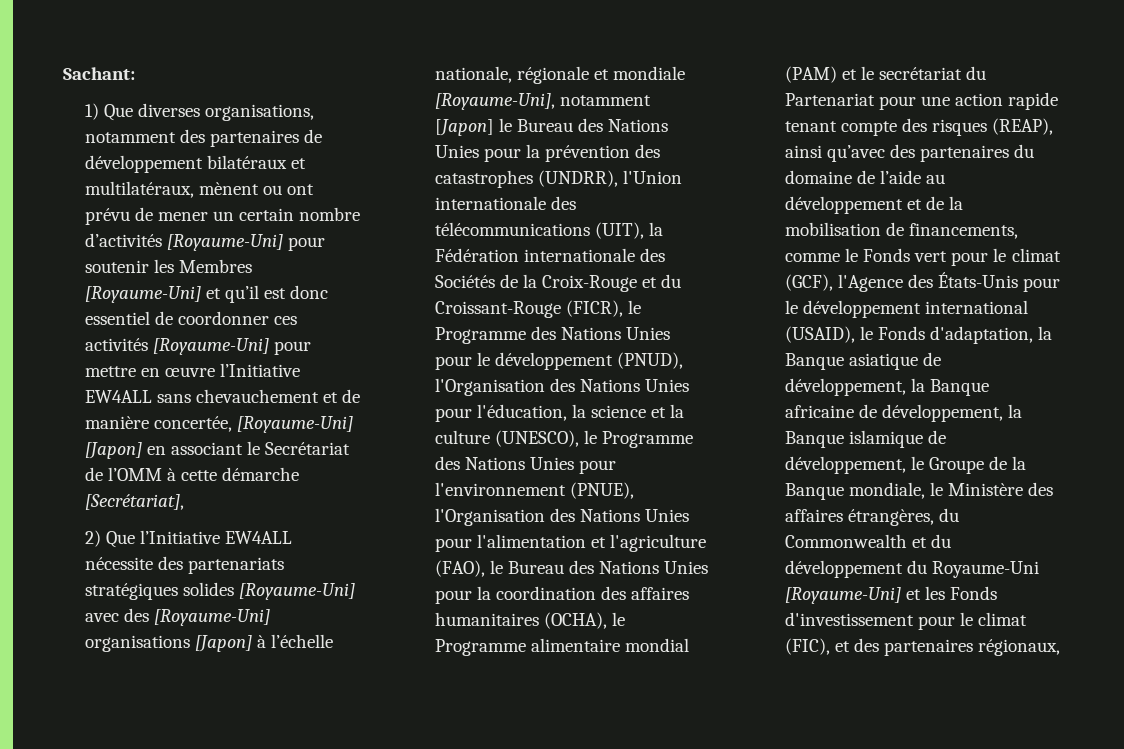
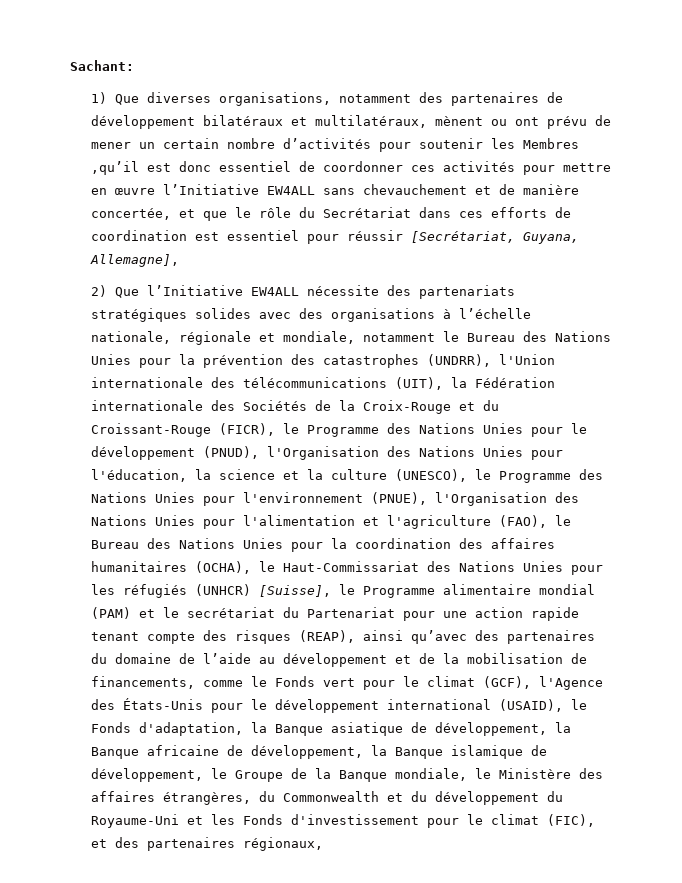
- 1) Que diverses organisations, notamment des partenaires de développement bilatéraux et multilatéraux, mènent ou ont prévu de mener un certain nombre d’activités [Royaume-Uni] pour soutenir les Membres [Royaume-Uni] et qu’il est donc essentiel de coordonner ces activités [Royaume-Uni] pour mettre en œuvre l’Initiative EW4ALL sans chevauchement et de manière concertée, [Royaume-Uni] [Japon] en associant le Secrétariat de l’OMM à cette démarche [Secrétariat],
+ 1) Que diverses organisations, notamment des partenaires de développement bilatéraux et multilatéraux, mènent ou ont prévu de mener un certain nombre d’activités pour soutenir les Membres ,qu’il est donc essentiel de coordonner ces activités pour mettre en œuvre l’Initiative EW4ALL sans chevauchement et de manière concertée, et que le rôle du Secrétariat dans ces efforts de coordination est essentiel pour réussir [Secrétariat, Guyana, Allemagne],
- 2) Que l’Initiative EW4ALL nécessite des partenariats stratégiques solides [Royaume-Uni] avec des [Royaume-Uni] organisations [Japon] à l’échelle nationale, régionale et mondiale [Royaume-Uni], notamment [Japon] le Bureau des Nations Unies pour la prévention des catastrophes (UNDRR), l'Union internationale des télécommunications (UIT), la Fédération internationale des Sociétés de la Croix-Rouge et du Croissant-Rouge (FICR), le Programme des Nations Unies pour le développement (PNUD), l'Organisation des Nations Unies pour l'éducation, la science et la culture (UNESCO), le Programme des Nations Unies pour l'environnement (PNUE), l'Organisation des Nations Unies pour l'alimentation et l'agriculture (FAO), le Bureau des Nations Unies pour la coordination des affaires humanitaires (OCHA), le Programme alimentaire mondial (PAM) et le secrétariat du Partenariat pour une action rapide tenant compte des risques (REAP), ainsi qu’avec des partenaires du domaine de l’aide au développement et de la mobilisation de financements, comme le Fonds vert pour le climat (GCF), l'Agence des États-Unis pour le développement international (USAID), le Fonds d'adaptation, la Banque asiatique de développement, la Banque africaine de développement, la Banque islamique de développement, le Groupe de la Banque mondiale, le Ministère des affaires étrangères, du Commonwealth et du développement du Royaume-Uni [Royaume-Uni] et les Fonds d'investissement pour le climat (FIC), et des partenaires régionaux,
+ 2) Que l’Initiative EW4ALL nécessite des partenariats stratégiques solides avec des organisations à l’échelle nationale, régionale et mondiale, notamment le Bureau des Nations Unies pour la prévention des catastrophes (UNDRR), l'Union internationale des télécommunications (UIT), la Fédération internationale des Sociétés de la Croix-Rouge et du Croissant-Rouge (FICR), le Programme des Nations Unies pour le développement (PNUD), l'Organisation des Nations Unies pour l'éducation, la science et la culture (UNESCO), le Programme des Nations Unies pour l'environnement (PNUE), l'Organisation des Nations Unies pour l'alimentation et l'agriculture (FAO), le Bureau des Nations Unies pour la coordination des affaires humanitaires (OCHA), le Haut-Commissariat des Nations Unies pour les réfugiés (UNHCR) [Suisse], le Programme alimentaire mondial (PAM) et le secrétariat du Partenariat pour une action rapide tenant compte des risques (REAP), ainsi qu’avec des partenaires du domaine de l’aide au développement et de la mobilisation de financements, comme le Fonds vert pour le climat (GCF), l'Agence des États-Unis pour le développement international (USAID), le Fonds d'adaptation, la Banque asiatique de développement, la Banque africaine de développement, la Banque islamique de développement, le Groupe de la Banque mondiale, le Ministère des affaires étrangères, du Commonwealth et du développement du Royaume-Uni et les Fonds d'investissement pour le climat (FIC), et des partenaires régionaux,

